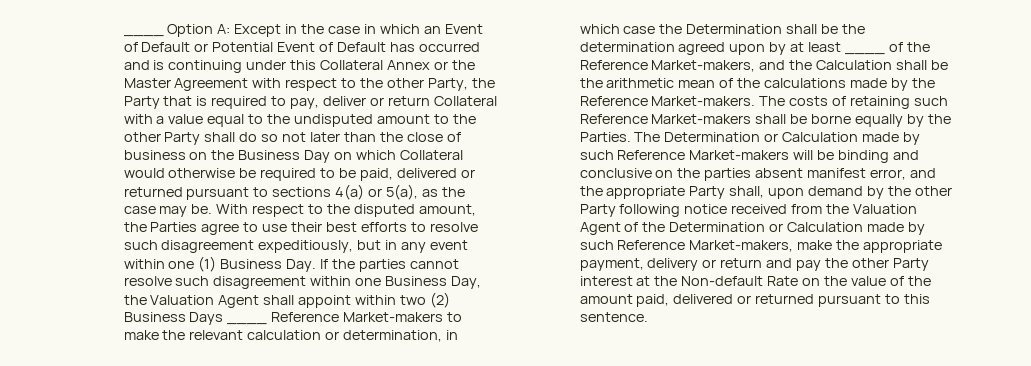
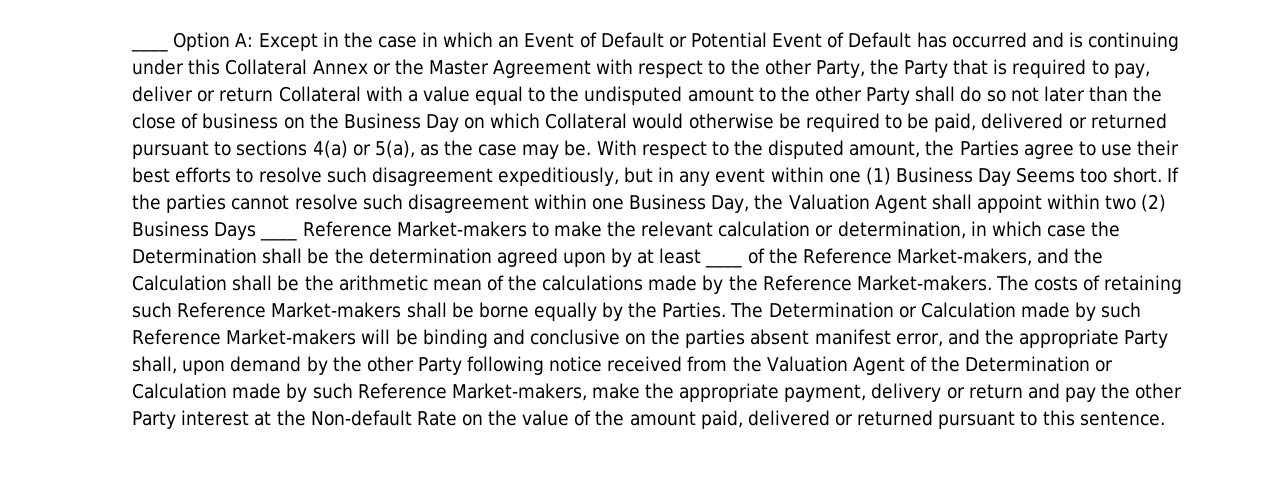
- With respect to the disputed amount, the Parties agree to use their best efforts to resolve such disagreement expeditiously, but in any event within one (1) Business Day. If the parties cannot resolve such disagreement within one Business Day, the Valuation Agent shall appoint within two (2) Business Days ____ Reference Market-makers to make the relevant calculation or determination, in which case the Determination shall be the determination agreed upon by at least ____ of the Reference Market-makers, and the Calculation shall be the arithmetic mean of the calculations made by the Reference Market-makers.
+ With respect to the disputed amount, the Parties agree to use their best efforts to resolve such disagreement expeditiously, but in any event within one (1) Business Day Seems too short. If the parties cannot resolve such disagreement within one Business Day, the Valuation Agent shall appoint within two (2) Business Days ____ Reference Market-makers to make the relevant calculation or determination, in which case the Determination shall be the determination agreed upon by at least ____ of the Reference Market-makers, and the Calculation shall be the arithmetic mean of the calculations made by the Reference Market-makers.

